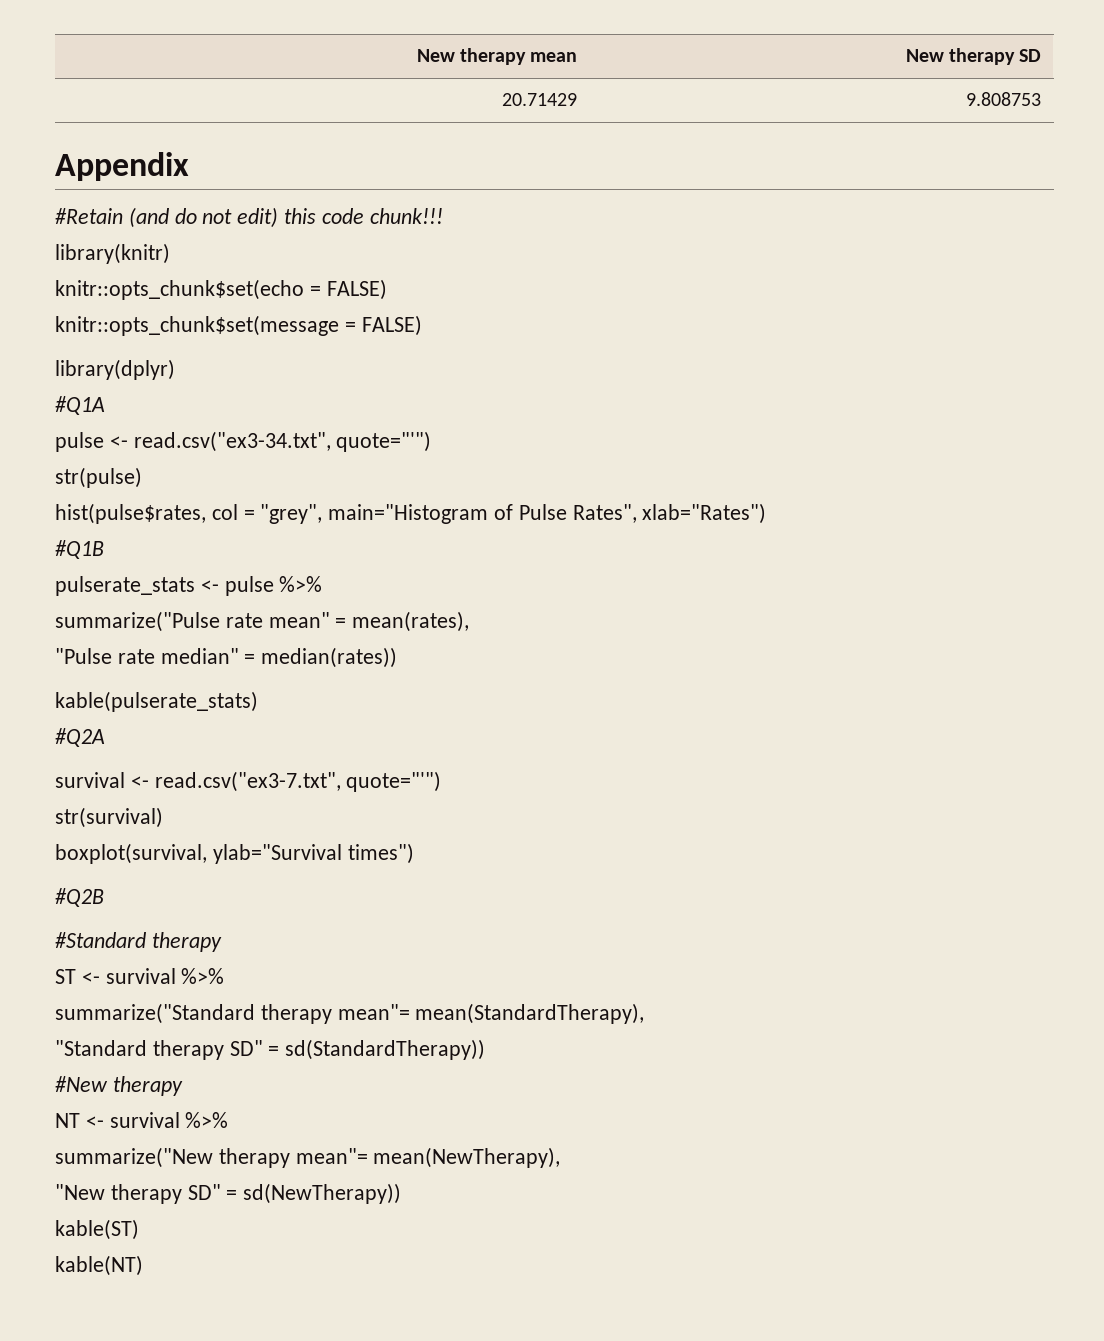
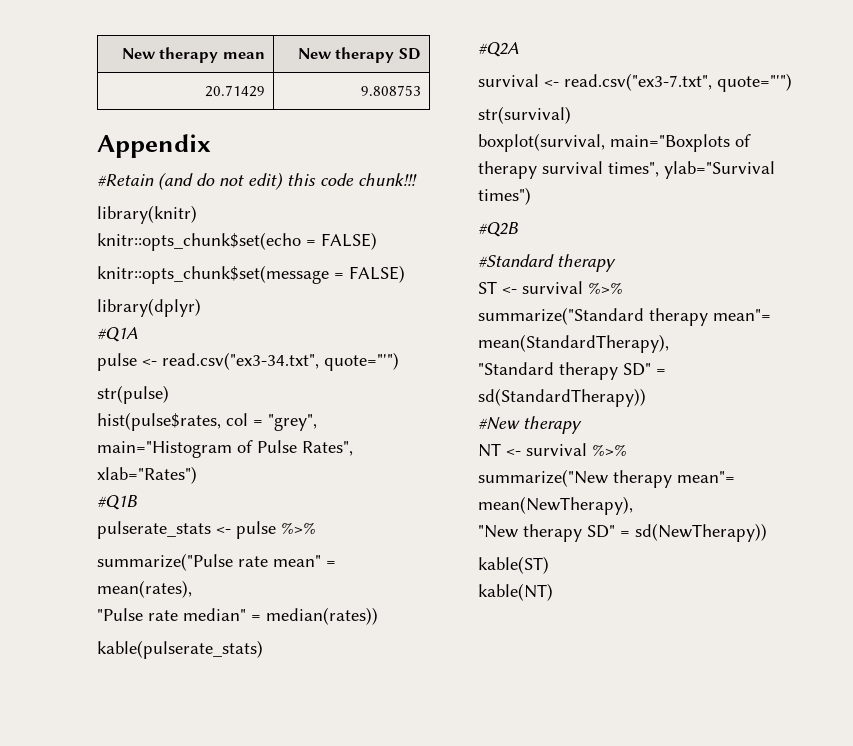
- boxplot(survival, ylab="Survival times")
+ boxplot(survival, main="Boxplots of therapy survival times", ylab="Survival times")

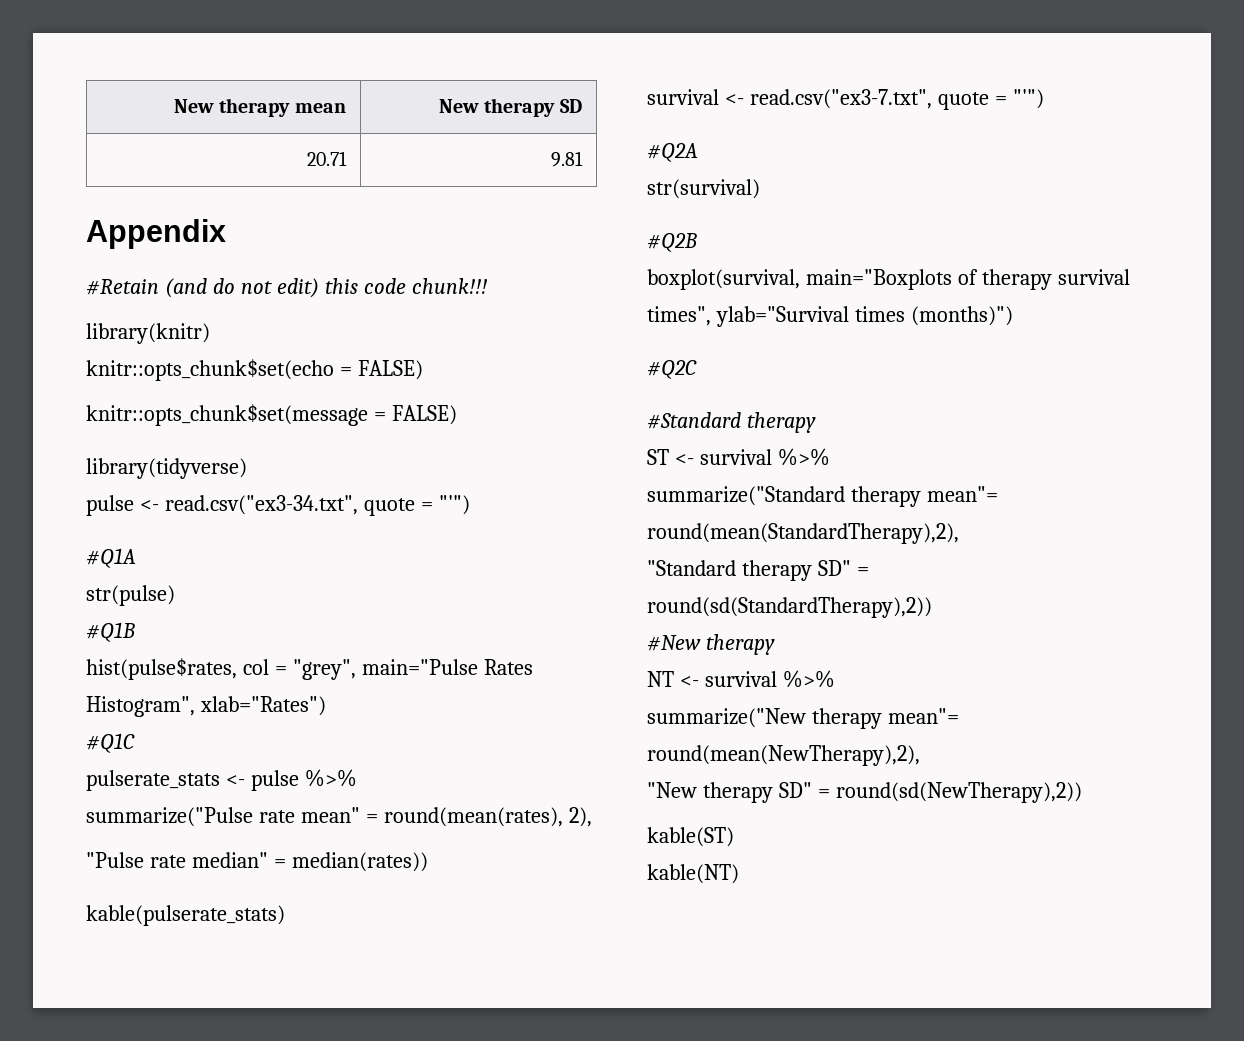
- 20.71429 | 9.808753
+ 20.71 | 9.81
- library(dplyr)
- #Q1A
+ library(tidyverse)
- pulse <- read.csv("ex3-34.txt", quote="'")
+ pulse <- read.csv("ex3-34.txt", quote = "'")
+ #Q1A
+ #Q1B
- hist(pulse$rates, col = "grey", main="Histogram of Pulse Rates", xlab="Rates")
+ hist(pulse$rates, col = "grey", main="Pulse Rates Histogram", xlab="Rates")
- #Q1B
+ #Q1C
- summarize("Pulse rate mean" = mean(rates),
+ summarize("Pulse rate mean" = round(mean(rates), 2),
- #Q2A
- survival <- read.csv("ex3-7.txt", quote="'")
+ survival <- read.csv("ex3-7.txt", quote = "'")
+ #Q2A
+ #Q2B
- boxplot(survival, main="Boxplots of therapy survival times", ylab="Survival times")
- #Q2B
+ boxplot(survival, main="Boxplots of therapy survival times", ylab="Survival times (months)")
+ #Q2C
- summarize("Standard therapy mean"= mean(StandardTherapy),
+ summarize("Standard therapy mean"= round(mean(StandardTherapy),2),
- "Standard therapy SD" = sd(StandardTherapy))
+ "Standard therapy SD" = round(sd(StandardTherapy),2))
- summarize("New therapy mean"= mean(NewTherapy),
+ summarize("New therapy mean"= round(mean(NewTherapy),2),
- "New therapy SD" = sd(NewTherapy))
+ "New therapy SD" = round(sd(NewTherapy),2))

